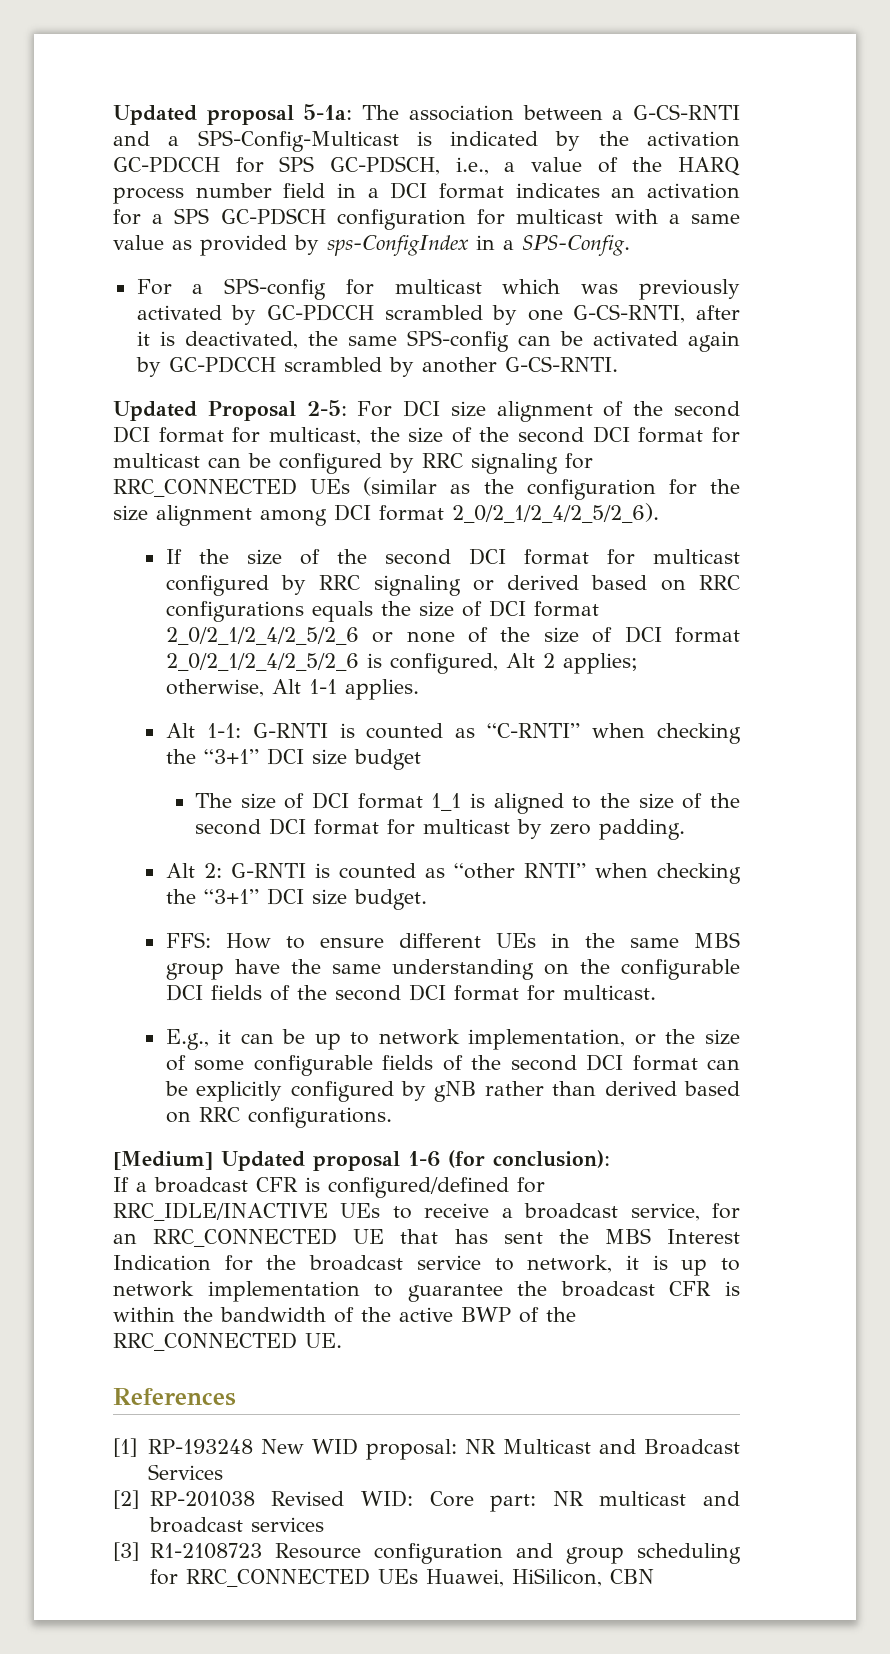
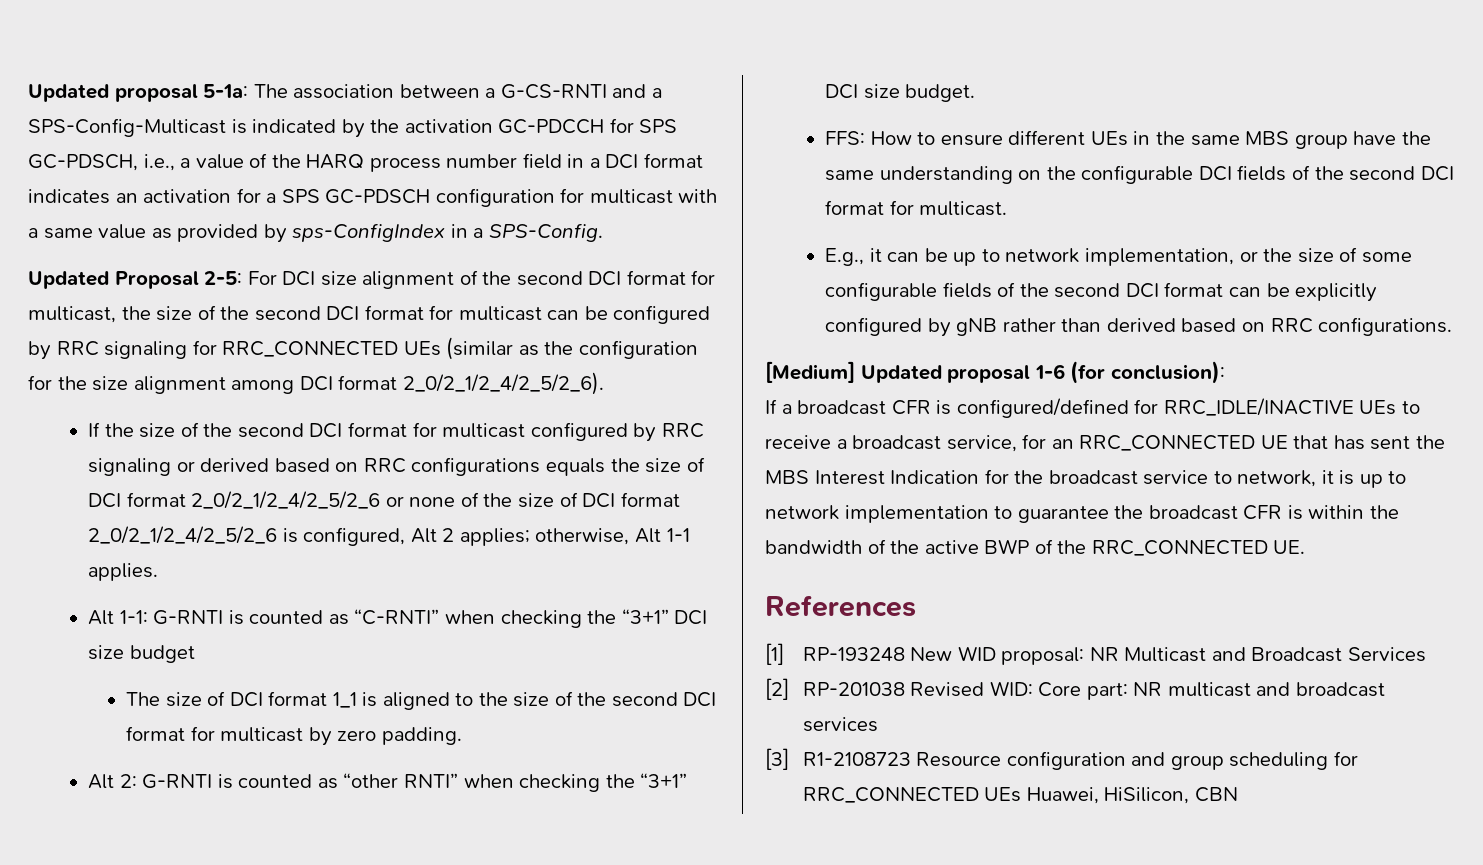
- For a SPS-config for multicast which was previously activated by GC-PDCCH scrambled by one G-CS-RNTI, after it is deactivated, the same SPS-config can be activated again by GC-PDCCH scrambled by another G-CS-RNTI.

